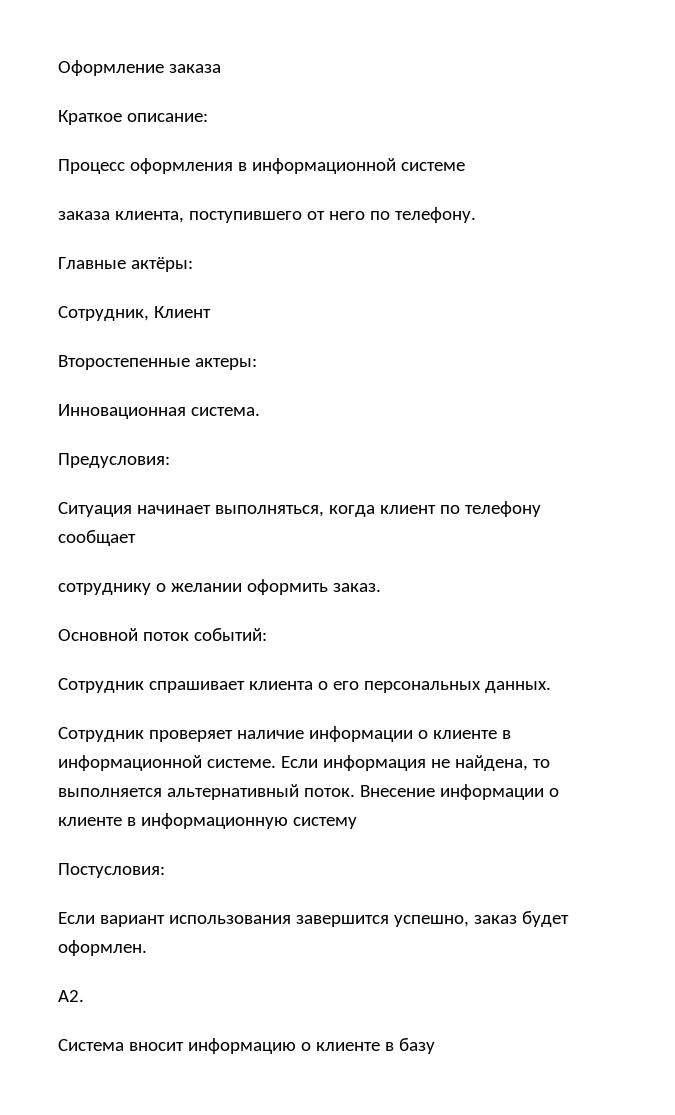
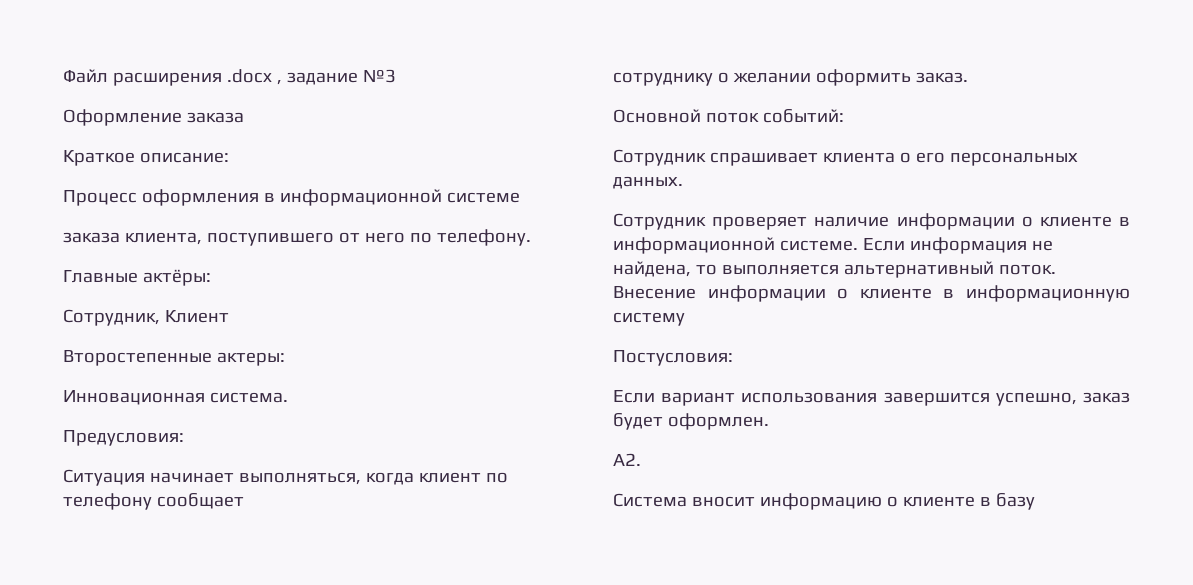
+ Файл расширения .docx , задание №3

